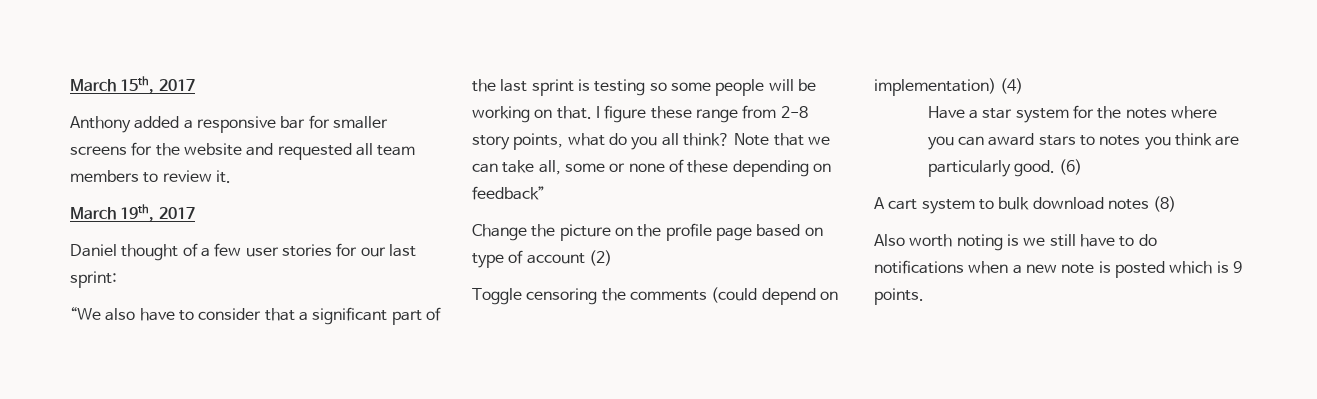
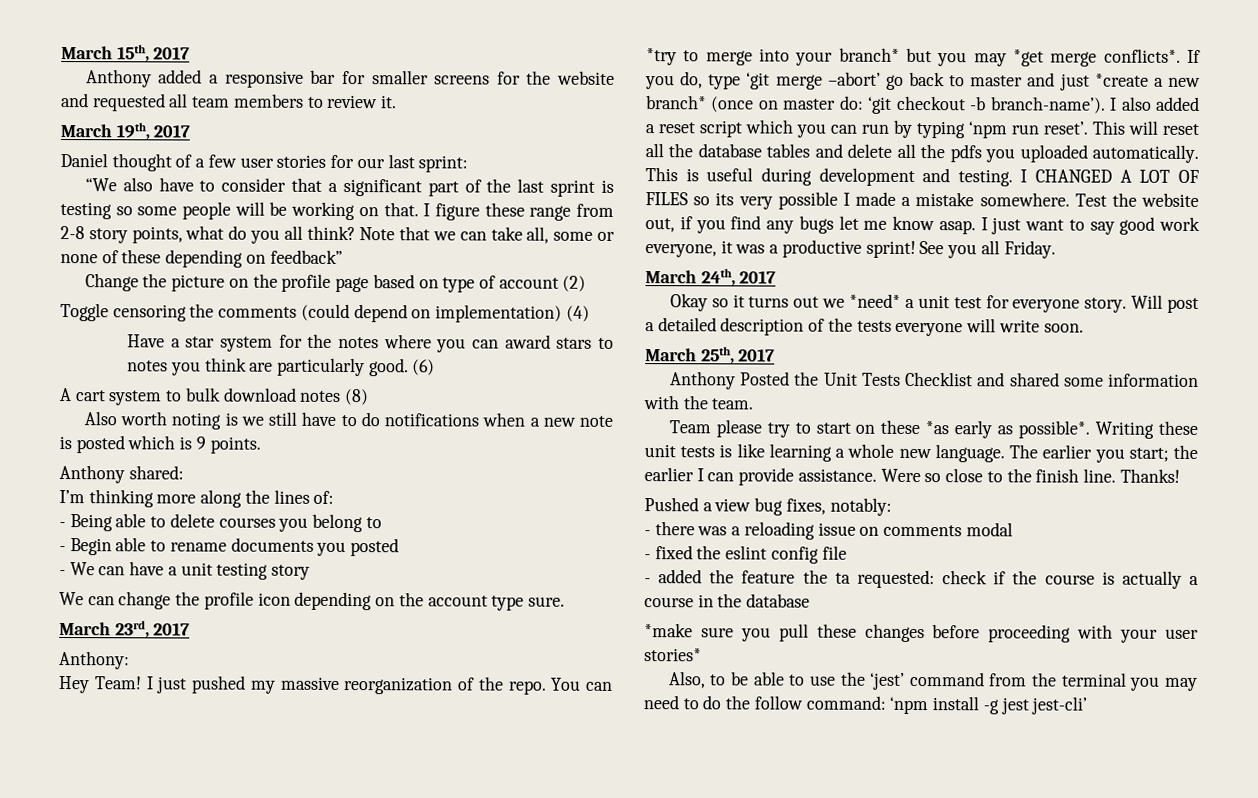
+ Anthony shared:
+ I’m thinking more along the lines of:
+ - Being able to delete courses you belong to
+ - Begin able to rename documents you posted
+ - We can have a unit testing story
+ We can change the profile icon depending on the account type sure.
+ March 23rd, 2017
+ Anthony:
+ Hey Team! I just pushed my massive reorganization of the repo. You can *try to merge into your branch* but you may *get merge conflicts*. If you do, type ‘git merge –abort’ go back to master and just *create a new branch* (once on master do: ‘git checkout -b branch-name’). I also added a reset script which you can run by typing ‘npm run reset’. This will reset all the database tables and delete all the pdfs you uploaded automatically. This is useful during development and testing. I CHANGED A LOT OF FILES so its very possible I made a mistake somewhere. Test the website out, if you find any bugs let me know asap. I just want to say good work everyone, it was a productive sprint! See you all Friday.
+ March 24th, 2017
+ Okay so it turns out we *need* a unit test for everyone story. Will post a detailed description of the tests everyone will write soon.
+ March 25th, 2017
+ Anthony Posted the Unit Tests Checklist and shared some information with the team.
+ Team please try to start on these *as early as possible*. Writing these unit tests is like learning a whole new language. The earlier you start; the earlier I can provide assistance. Were so close to the finish line. Thanks!
+ Pushed a view bug fixes, notably:
+ - there was a reloading issue on comments modal
+ - fixed the eslint config file
+ - added the feature the ta requested: check if the course is actually a course in the database
+ *make sure you pull these changes before proceeding with your user stories*
+ Also, to be able to use the ‘jest’ command from the terminal you may need to do the follow command: ‘npm install -g jest jest-cli’

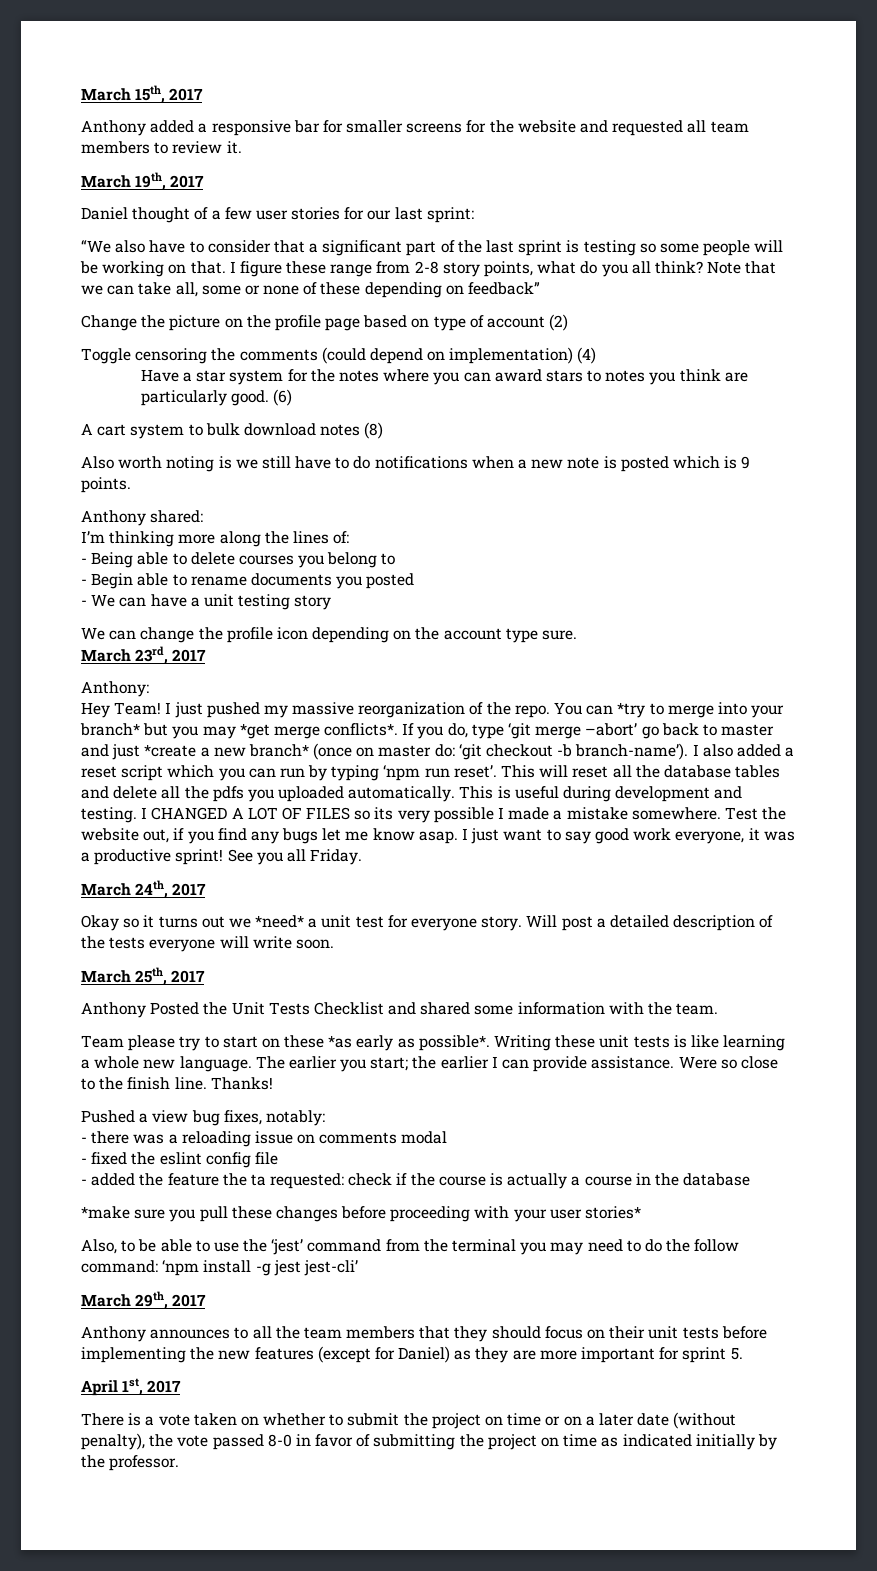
+ March 29th, 2017
+ Anthony announces to all the team members that they should focus on their unit tests before implementing the new features (except for Daniel) as they are more important for sprint 5.
+ April 1st, 2017
+ There is a vote taken on whether to submit the project on time or on a later date (without penalty), the vote passed 8-0 in favor of submitting the project on time as indicated initially by the professor.

